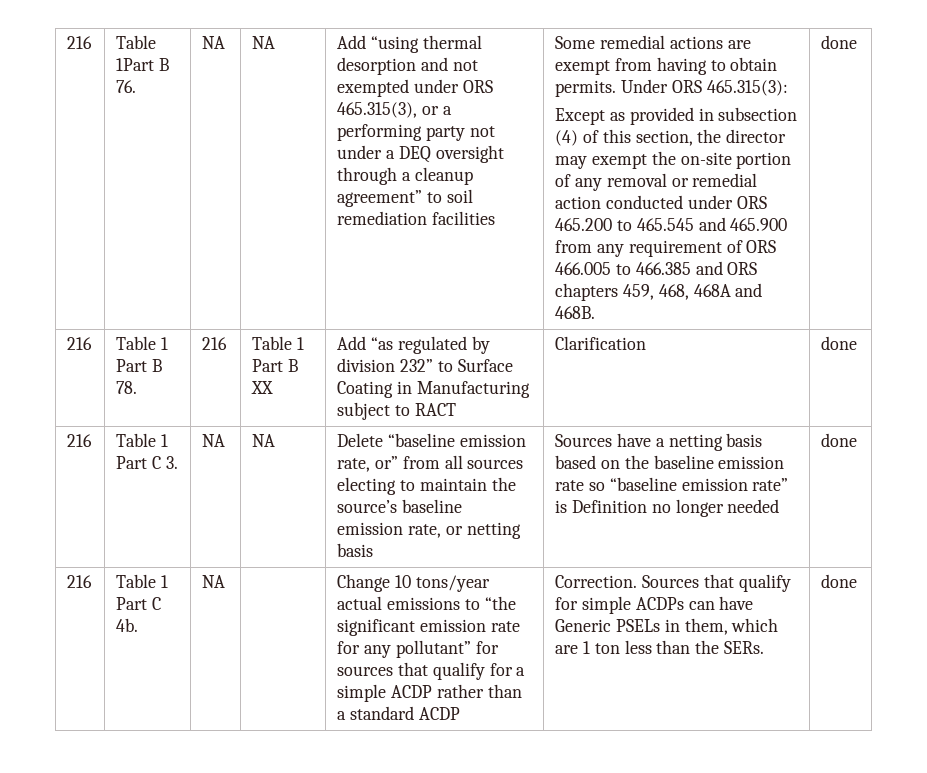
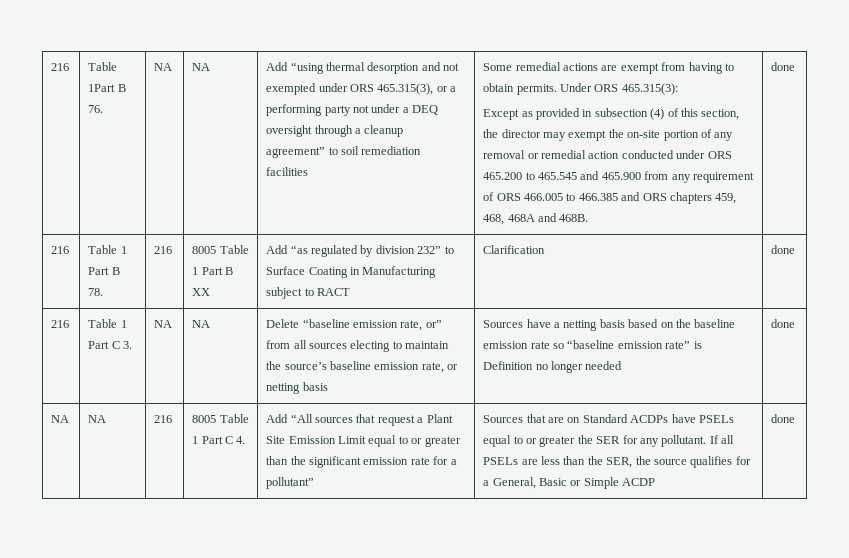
- 216 | Table 1 Part B 78. | 216 | Table 1 Part B XX | Add “as regulated by division 232” to Surface Coating in Manufacturing subject to RACT | Clarification | done
+ 216 | Table 1 Part B 78. | 216 | 8005 Table 1 Part B XX | Add “as regulated by division 232” to Surface Coating in Manufacturing subject to RACT | Clarification | done
- 216 | Table 1 Part C 4b. | NA | | Change 10 tons/year actual emissions to “the significant emission rate for any pollutant” for sources that qualify for a simple ACDP rather than a standard ACDP | Correction. Sources that qualify for simple ACDPs can have Generic PSELs in them, which are 1 ton less than the SERs.
+ NA | NA | 216 | 8005 Table 1 Part C 4. | Add “All sources that request a Plant Site Emission Limit equal to or greater than the significant emission rate for a pollutant” | Sources that are on Standard ACDPs have PSELs equal to or greater the SER for any pollutant. If all PSELs are less than the SER, the source qualifies for a General, Basic or Simple ACDP

